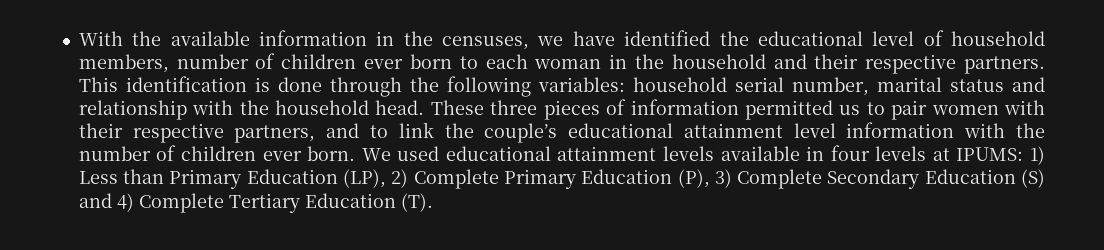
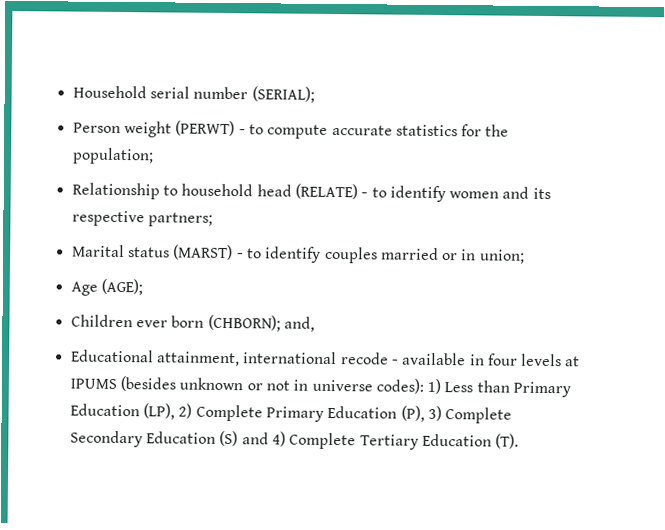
- With the available information in the censuses, we have identified the educational level of household members, number of children ever born to each woman in the household and their respective partners. This identification is done through the following variables: household serial number, marital status and relationship with the household head. These three pieces of information permitted us to pair women with their respective partners, and to link the couple’s educational attainment level information with the number of children ever born. We used educational attainment levels available in four levels at IPUMS: 1) Less than Primary Education (LP), 2) Complete Primary Education (P), 3) Complete Secondary Education (S) and 4) Complete Tertiary Education (T).
+ Household serial number (SERIAL);
+ Person weight (PERWT) - to compute accurate statistics for the population;
+ Relationship to household head (RELATE) - to identify women and its respective partners;
+ Marital status (MARST) - to identify couples married or in union;
+ Age (AGE);
+ Children ever born (CHBORN); and,
+ Educational attainment, international recode - available in four levels at IPUMS (besides unknown or not in universe codes): 1) Less than Primary Education (LP), 2) Complete Primary Education (P), 3) Complete Secondary Education (S) and 4) Complete Tertiary Education (T).

